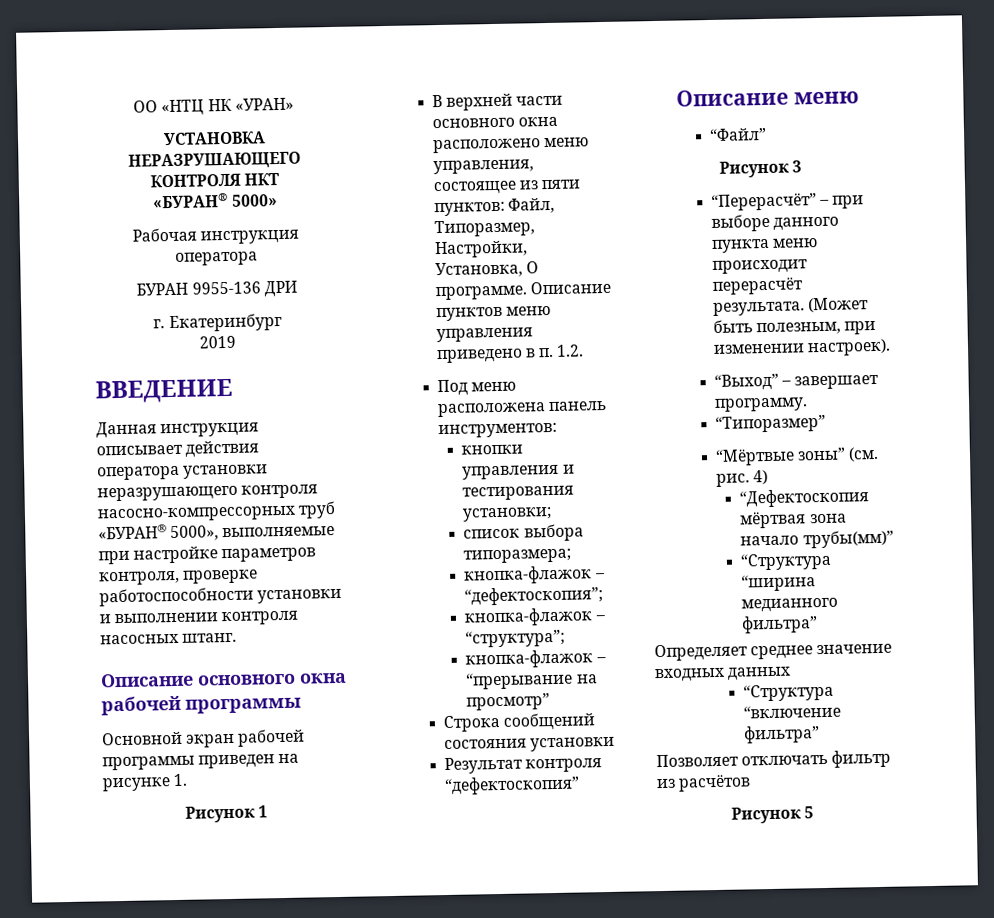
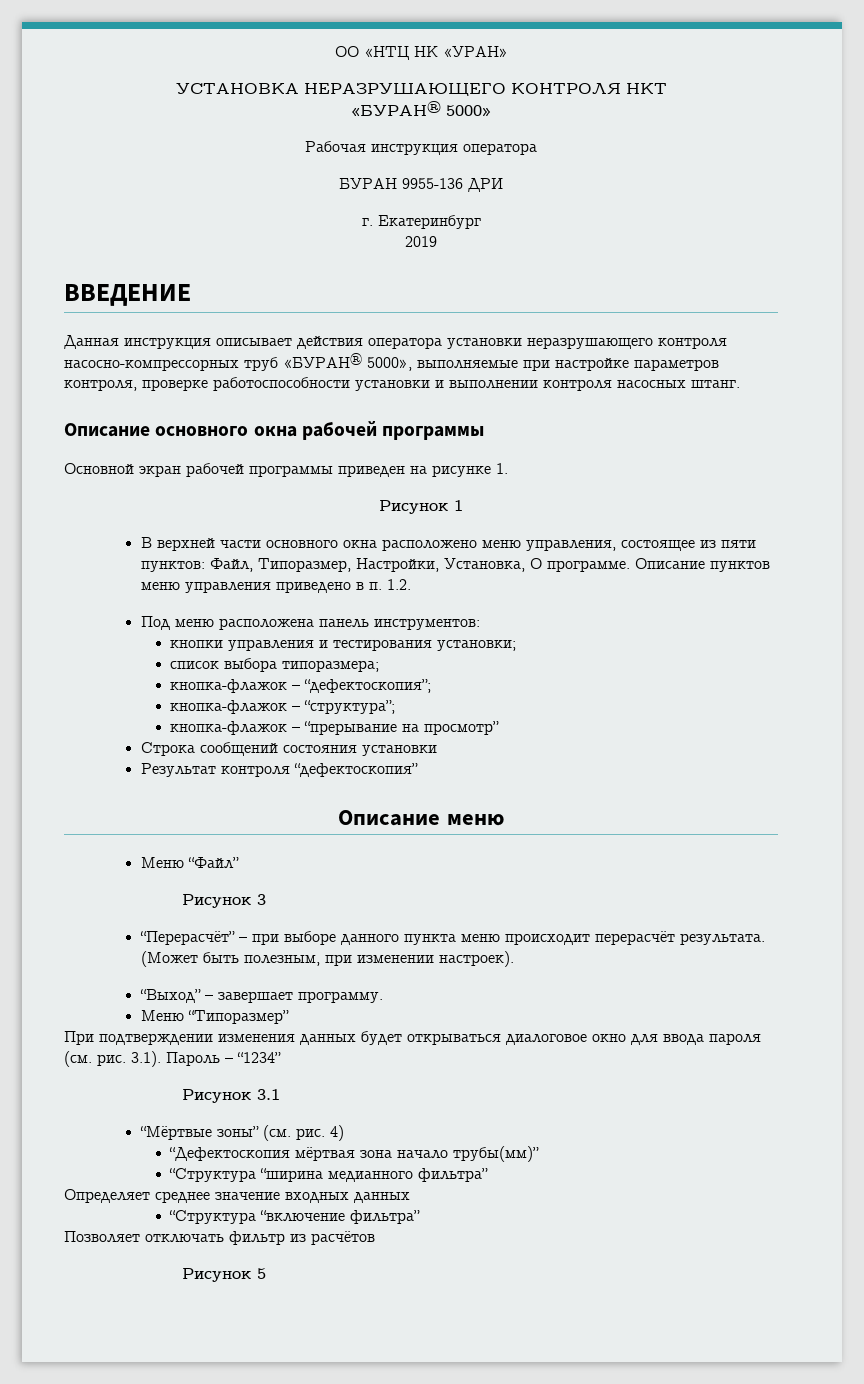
- “Файл”
+ Меню “Файл”
- “Типоразмер”
+ Меню “Типоразмер”
+ При подтверждении изменения данных будет открываться диалоговое окно для ввода пароля (см. рис. 3.1). Пароль – “1234”
+ Рисунок 3.1

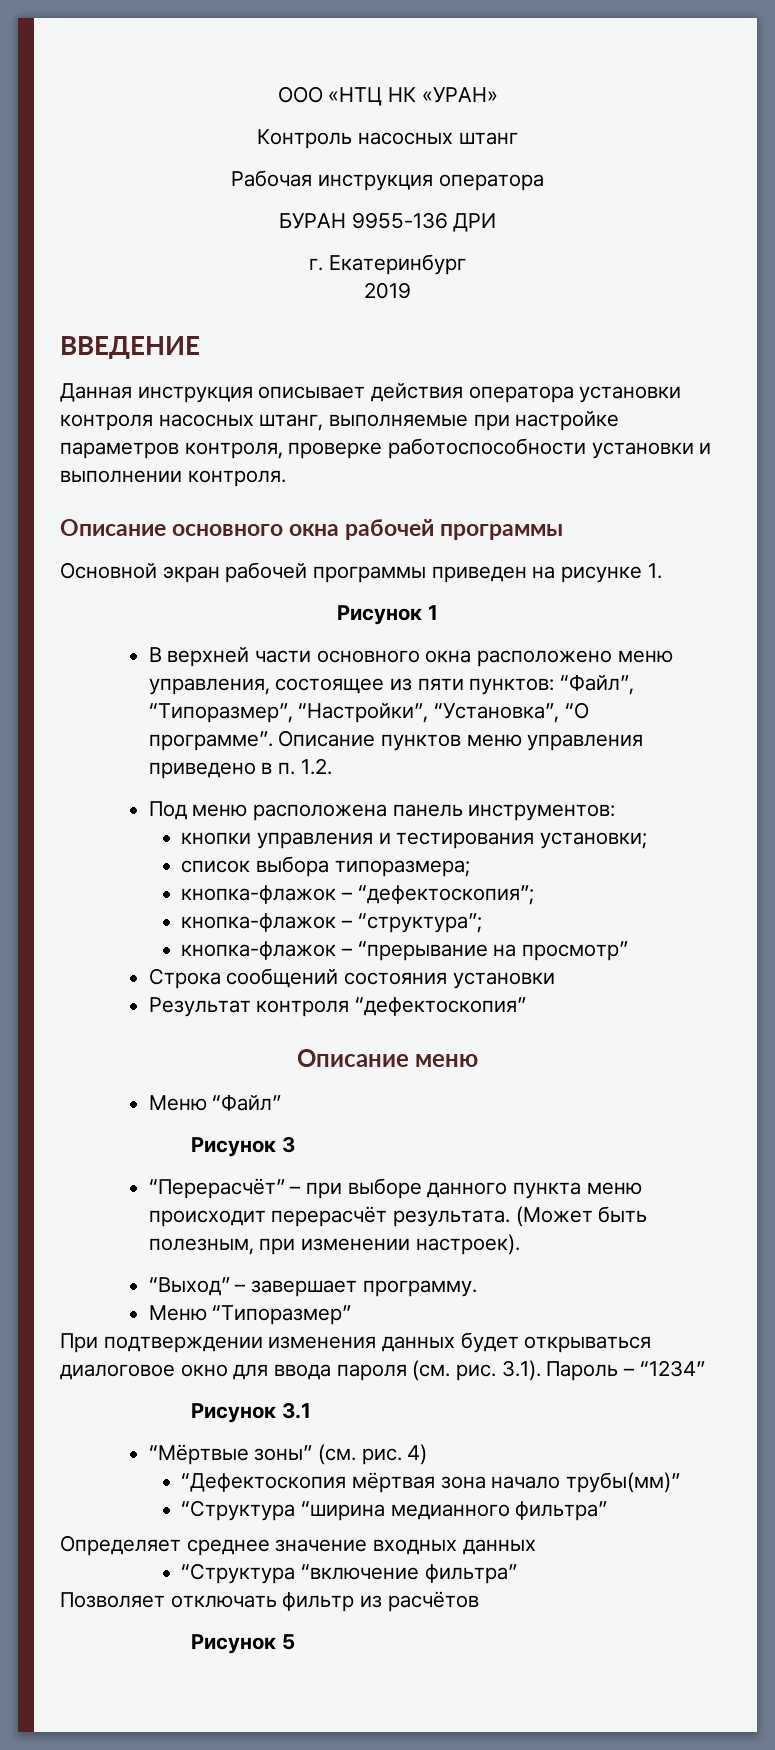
- ОО «НТЦ НК «УРАН»
+ ООО «НТЦ НК «УРАН»
- УСТАНОВКА НЕРАЗРУШАЮЩЕГО КОНТРОЛЯ НКТ
- «БУРАН® 5000»
+ Контроль насосных штанг
- Данная инструкция описывает действия оператора установки неразрушающего контроля насосно-компрессорных труб «БУРАН® 5000», выполняемые при настройке параметров контроля, проверке работоспособности установки и выполнении контроля насосных штанг.
+ Данная инструкция описывает действия оператора установки контроля насосных штанг, выполняемые при настройке параметров контроля, проверке работоспособности установки и выполнении контроля.
- В верхней части основного окна расположено меню управления, состоящее из пяти пунктов: Файл, Типоразмер, Настройки, Установка, О программе.
+ В верхней части основного окна расположено меню управления, состоящее из пяти пунктов: “Файл”, “Типоразмер”, “Настройки”, “Установка”, “О программе”.

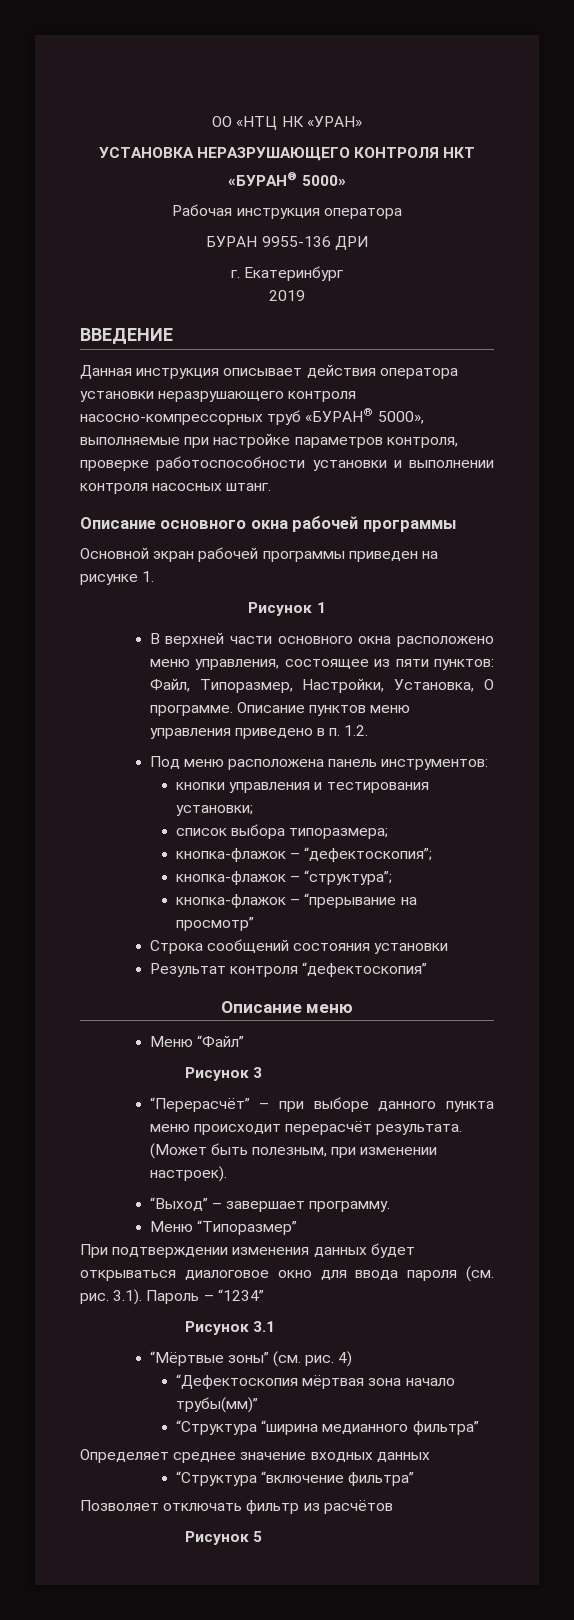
- ООО «НТЦ НК «УРАН»
+ ОО «НТЦ НК «УРАН»
- Контроль насосных штанг
+ УСТАНОВКА НЕРАЗРУШАЮЩЕГО КОНТРОЛЯ НКТ
+ «БУРАН® 5000»
- Данная инструкция описывает действия оператора установки контроля насосных штанг, выполняемые при настройке параметров контроля, проверке работоспособности установки и выполнении контроля.
+ Данная инструкция описывает действия оператора установки неразрушающего контроля насосно-компрессорных труб «БУРАН® 5000», выполняемые при настройке параметров контроля, проверке работоспособности установки и выполнении контроля насосных штанг.
- В верхней части основного окна расположено меню управления, состоящее из пяти пунктов: “Файл”, “Типоразмер”, “Настройки”, “Установка”, “О программе”.
+ В верхней части основного окна расположено меню управления, состоящее из пяти пунктов: Файл, Типоразмер, Настройки, Установка, О программе.

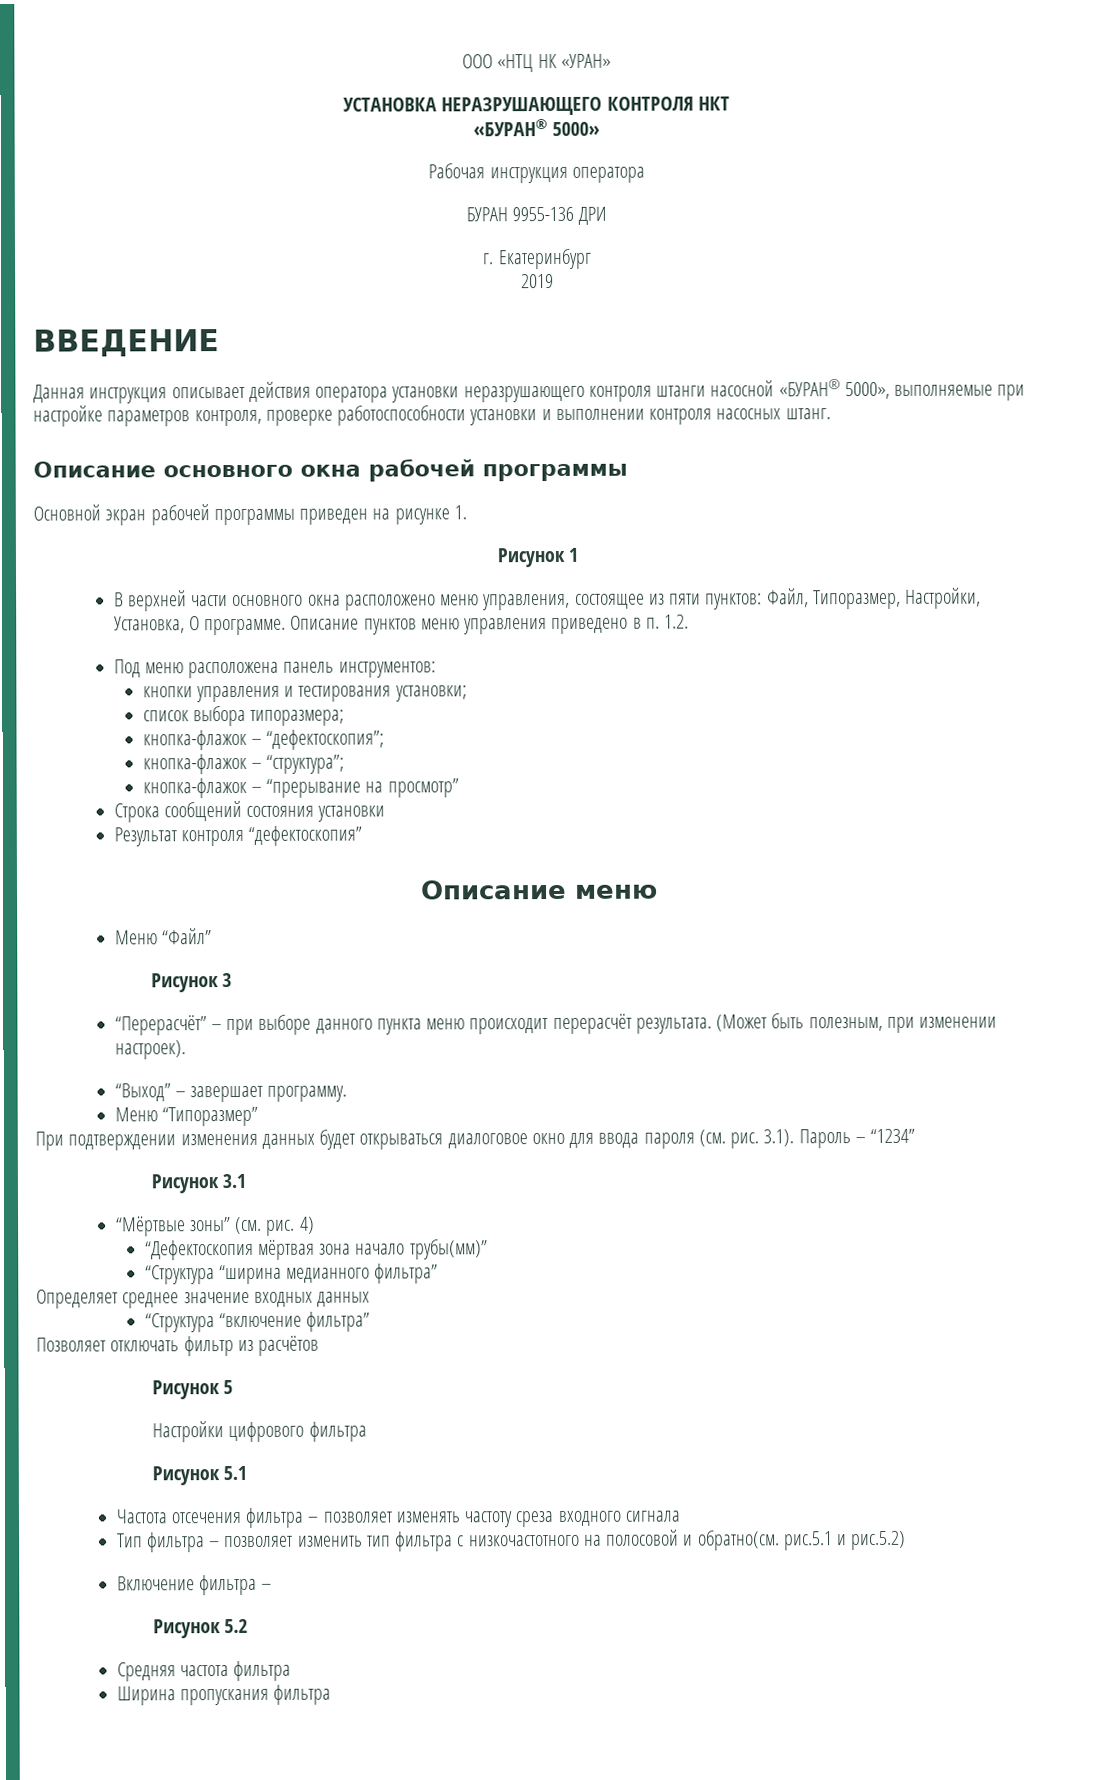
- ОО «НТЦ НК «УРАН»
+ OOО «НТЦ НК «УРАН»
- Данная инструкция описывает действия оператора установки неразрушающего контроля насосно-компрессорных труб «БУРАН® 5000», выполняемые при настройке параметров контроля, проверке работоспособности установки и выполнении контроля насосных штанг.
+ Данная инструкция описывает действия оператора установки неразрушающего контроля штанги насосной «БУРАН® 5000», выполняемые при настройке параметров контроля, проверке работоспособности установки и выполнении контроля насосных штанг.
+ Настройки цифрового фильтра
+ Рисунок 5.1
+ Частота отсечения фильтра – позволяет изменять частоту среза входного сигнала
+ Тип фильтра – позволяет изменить тип фильтра с низкочастотного на полосовой и обратно(см. рис.5.1 и рис.5.2)
+ Включение фильтра –
+ Рисунок 5.2
+ Средняя частота фильтра
+ Ширина пропускания фильтра

